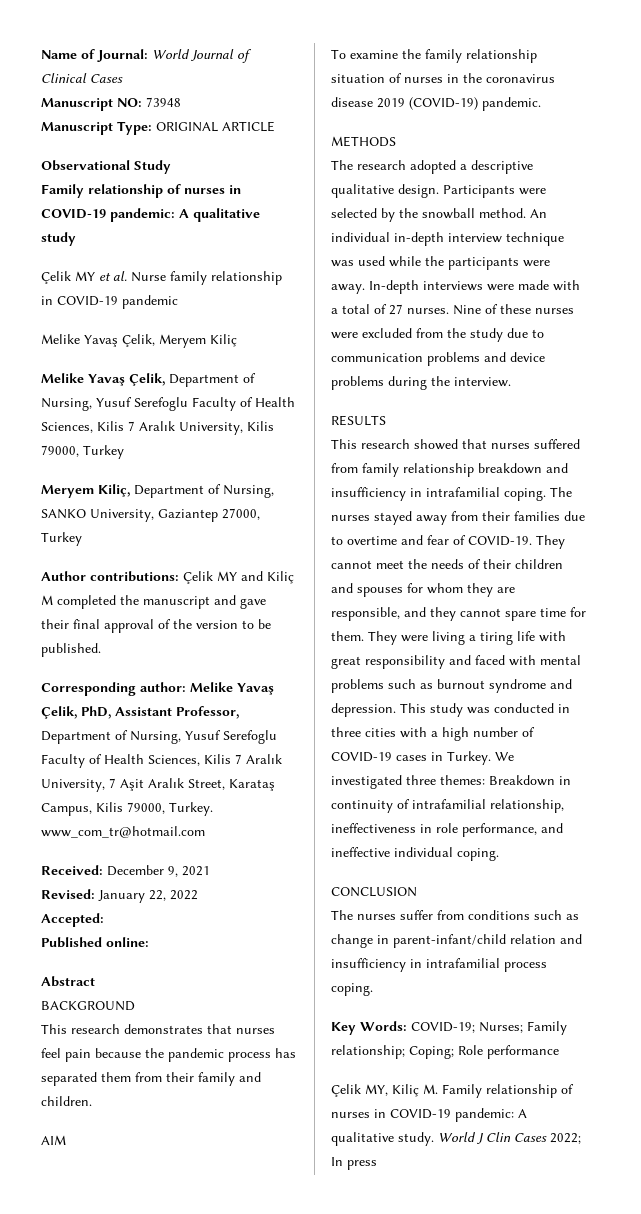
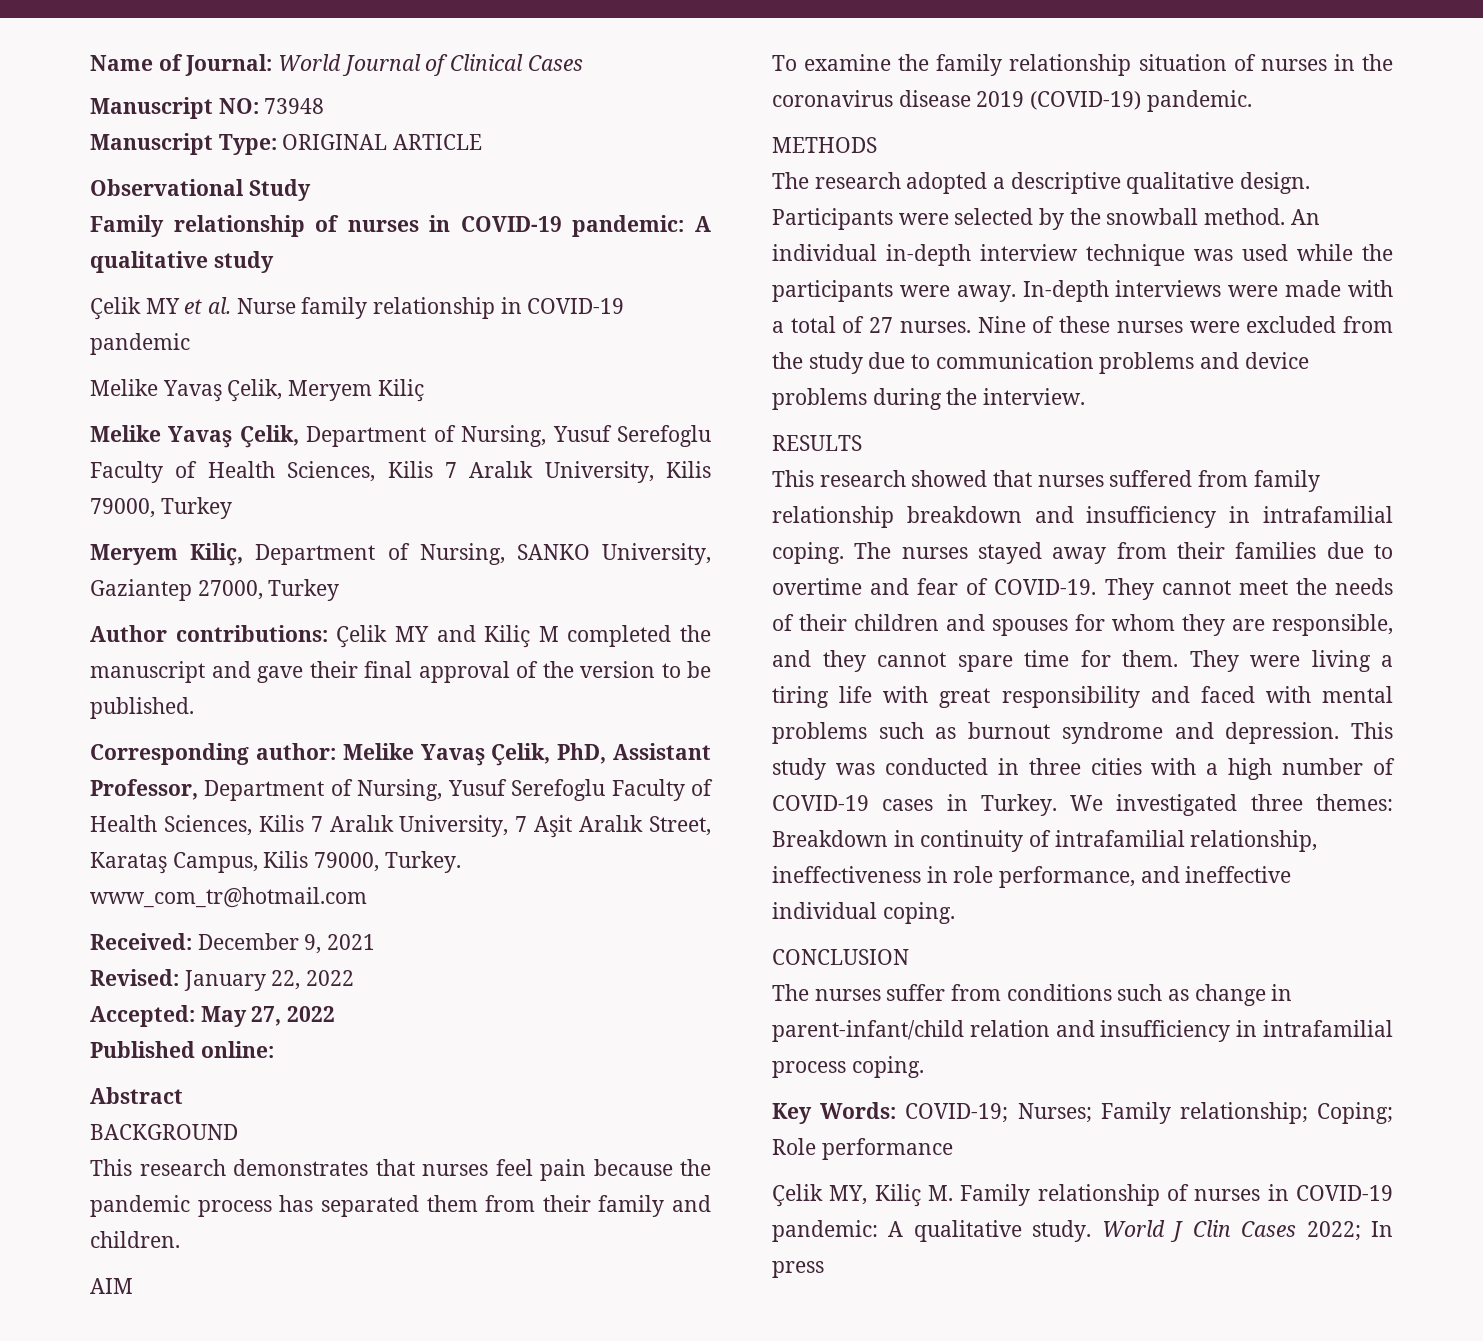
- Accepted:
+ Accepted: May 27, 2022

